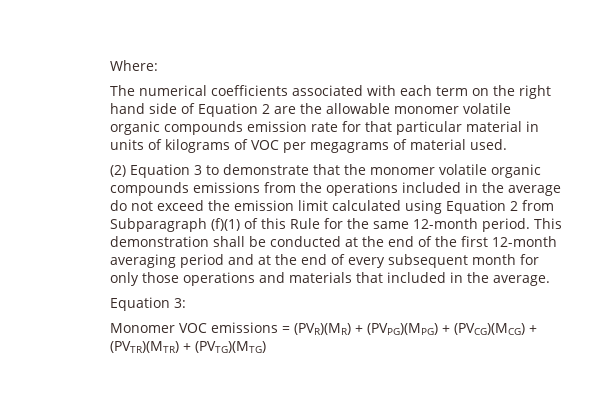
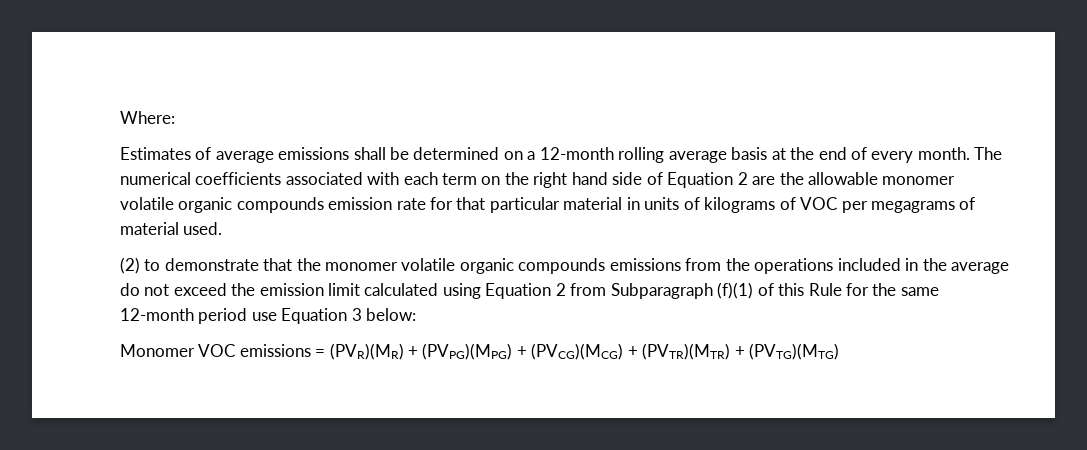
+ Estimates of average emissions shall be determined on a 12-month rolling average basis at the end of every month.
- (2) Equation 3 to demonstrate that the monomer volatile organic compounds emissions from the operations included in the average do not exceed the emission limit calculated using Equation 2 from Subparagraph (f)(1) of this Rule for the same 12-month period. This demonstration shall be conducted at the end of the first 12-month averaging period and at the end of every subsequent month for only those operations and materials that included in the average.
- Equation 3:
+ (2) to demonstrate that the monomer volatile organic compounds emissions from the operations included in the average do not exceed the emission limit calculated using Equation 2 from Subparagraph (f)(1) of this Rule for the same 12-month period use Equation 3 below:

